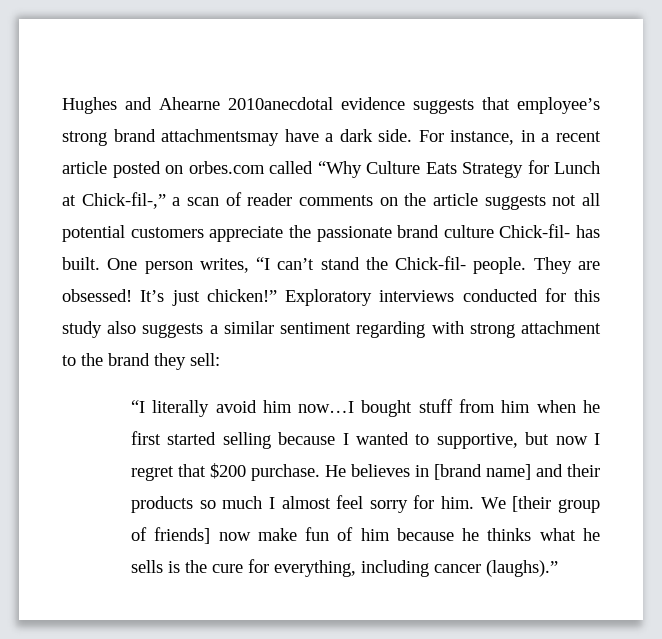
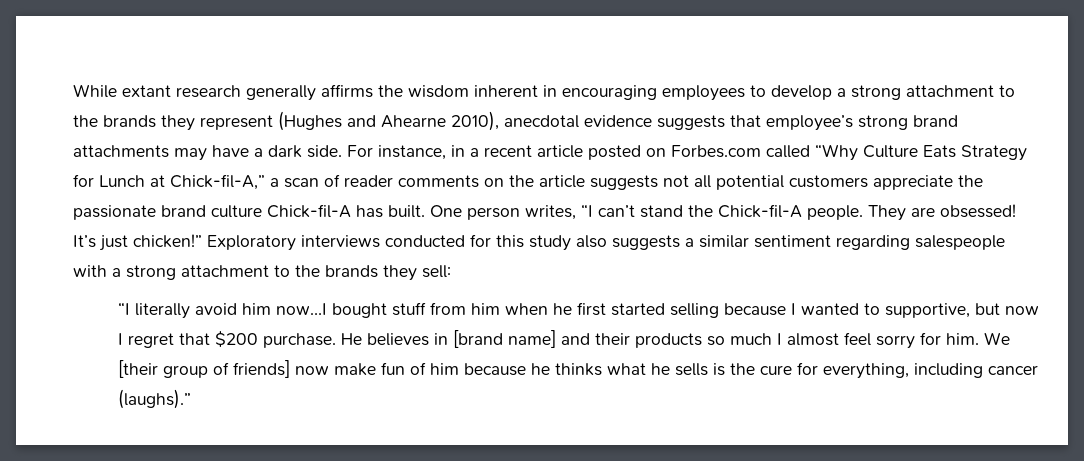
- Hughes and Ahearne 2010anecdotal evidence suggests that employee’s strong brand attachmentsmay have a dark side.
+ While extant research generally affirms the wisdom inherent in encouraging employees to develop a strong attachment to the brands they represent (Hughes and Ahearne 2010), anecdotal evidence suggests that employee’s strong brand attachments may have a dark side.
- For instance, in a recent article posted on orbes.com called “Why Culture Eats Strategy for Lunch at Chick-fil-,” a scan of reader comments on the article suggests not all potential customers appreciate the passionate brand culture Chick-fil- has built.
+ For instance, in a recent article posted on Forbes.com called “Why Culture Eats Strategy for Lunch at Chick-fil-A,” a scan of reader comments on the article suggests not all potential customers appreciate the passionate brand culture Chick-fil-A has built.
- One person writes, “I can’t stand the Chick-fil- people.
+ One person writes, “I can’t stand the Chick-fil-A people.
- Exploratory interviews conducted for this study also suggests a similar sentiment regarding with strong attachment to the brand they sell:
+ Exploratory interviews conducted for this study also suggests a similar sentiment regarding salespeople with a strong attachment to the brands they sell:

